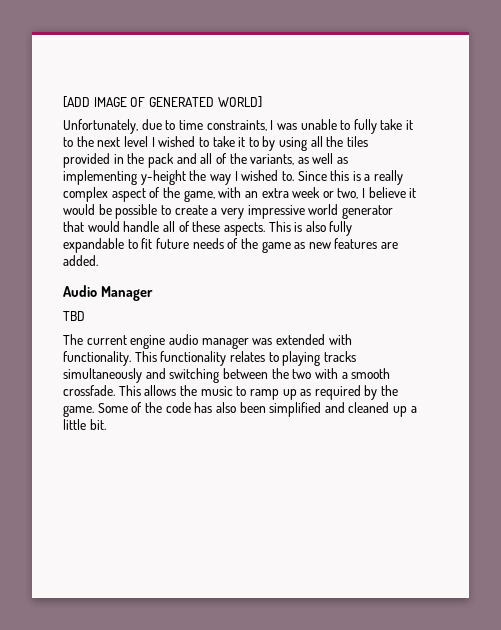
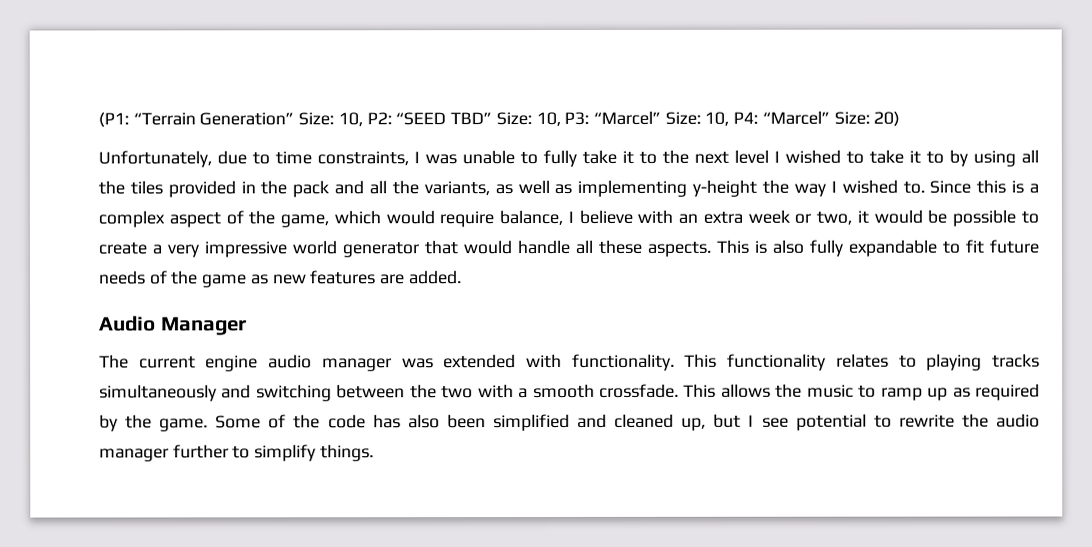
- [ADD IMAGE OF GENERATED WORLD]
+ (P1: “Terrain Generation” Size: 10, P2: “SEED TBD” Size: 10, P3: “Marcel” Size: 10, P4: “Marcel” Size: 20)
- Unfortunately, due to time constraints, I was unable to fully take it to the next level I wished to take it to by using all the tiles provided in the pack and all of the variants, as well as implementing y-height the way I wished to.
+ Unfortunately, due to time constraints, I was unable to fully take it to the next level I wished to take it to by using all the tiles provided in the pack and all the variants, as well as implementing y-height the way I wished to.
- Since this is a really complex aspect of the game, with an extra week or two, I believe it would be possible to create a very impressive world generator that would handle all of these aspects.
+ Since this is a complex aspect of the game, which would require balance, I believe with an extra week or two, it would be possible to create a very impressive world generator that would handle all these aspects.
- TBD
- Some of the code has also been simplified and cleaned up a little bit.
+ Some of the code has also been simplified and cleaned up, but I see potential to rewrite the audio manager further to simplify things.

